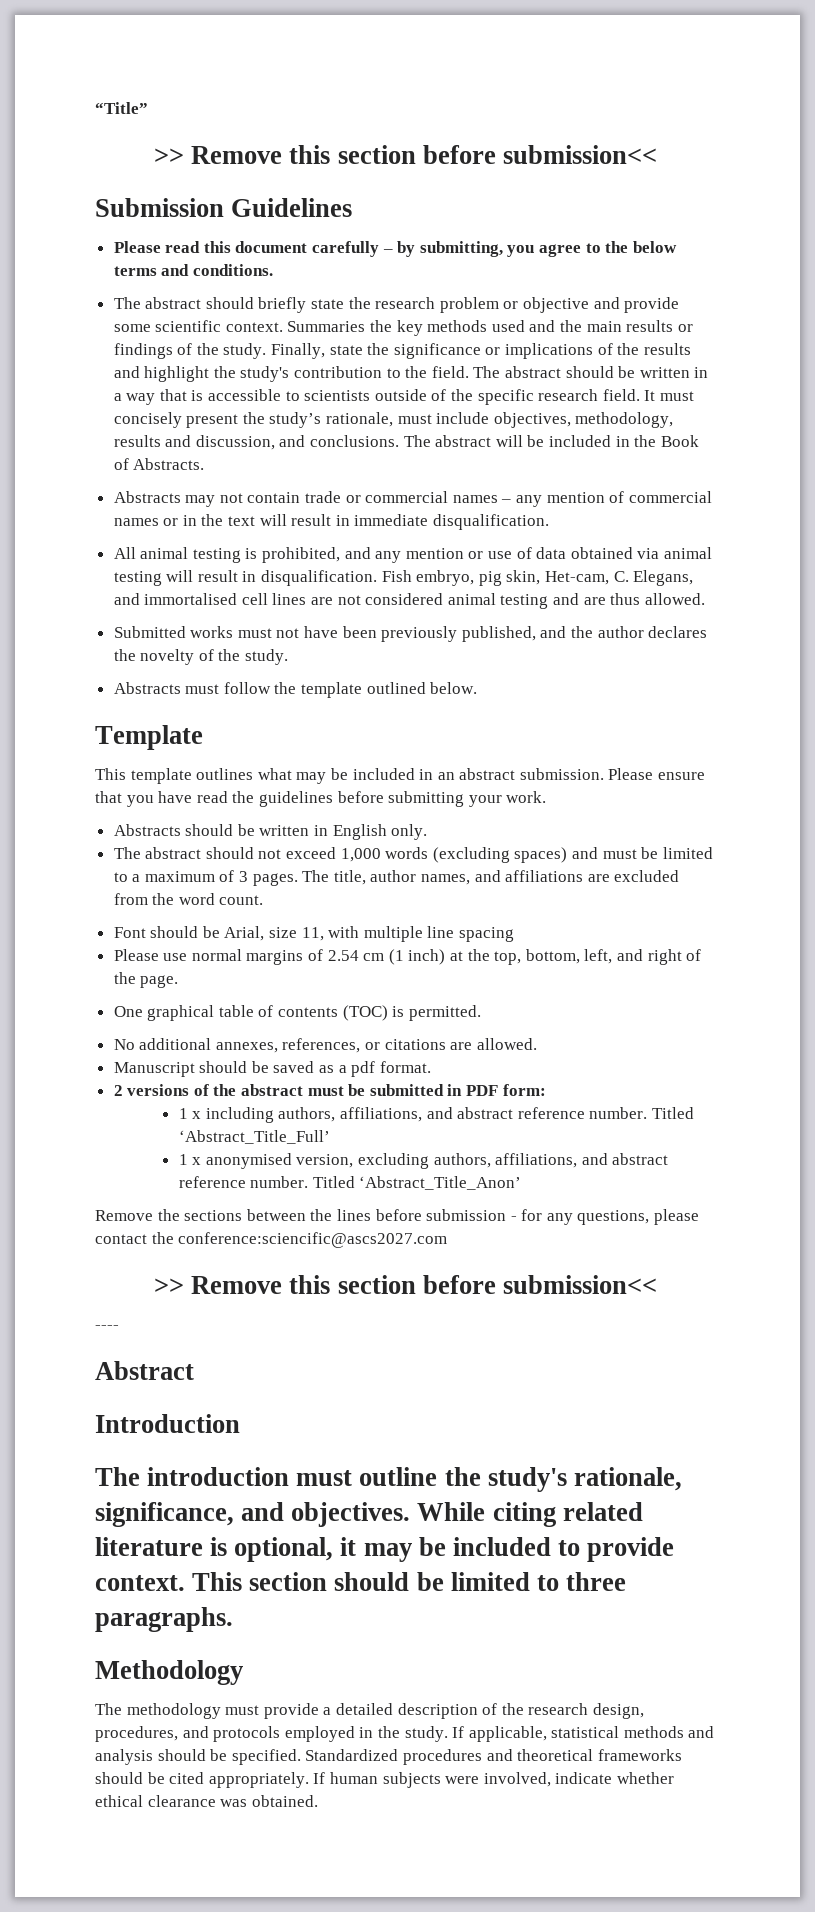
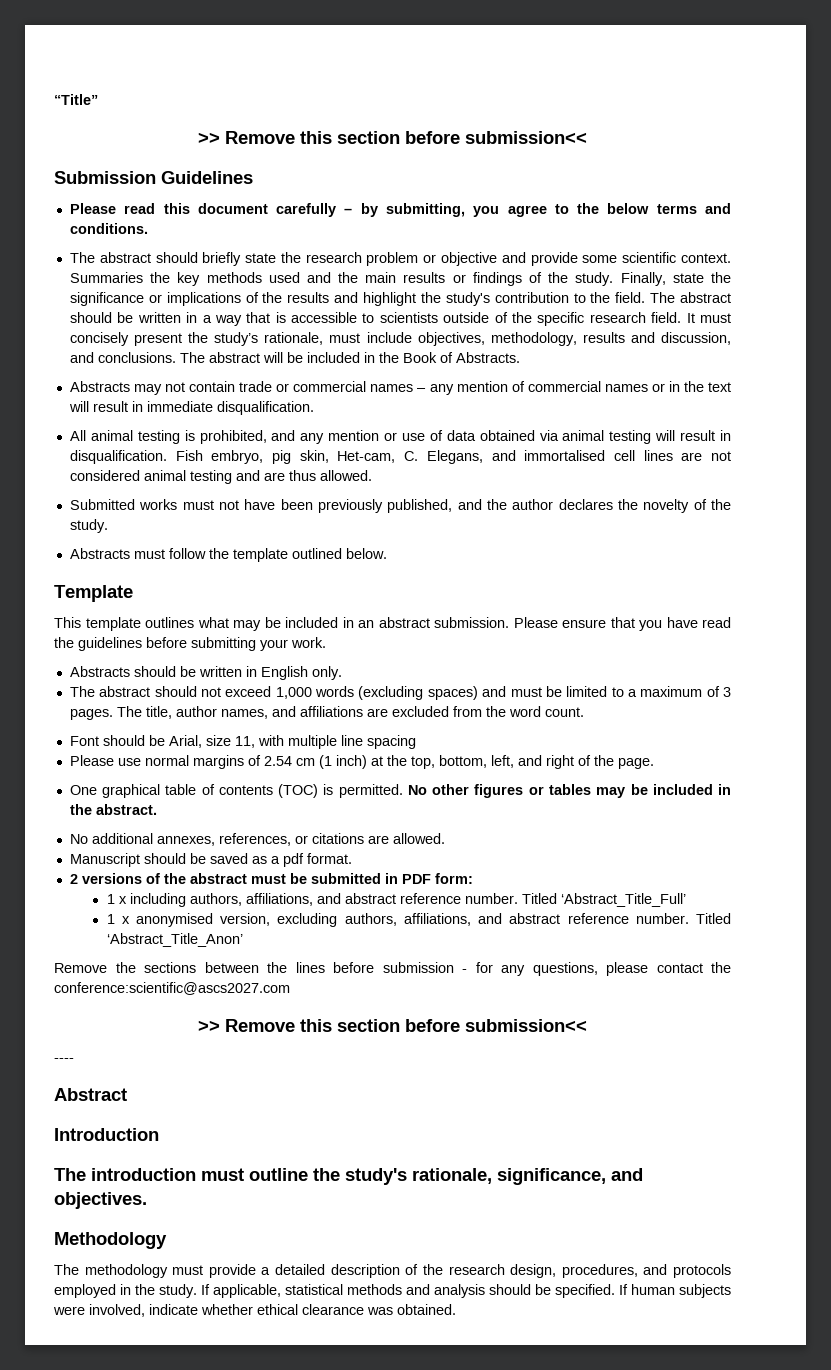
+ No other figures or tables may be included in the abstract.
- Remove the sections between the lines before submission - for any questions, please contact the conference:sciencific@ascs2027.com
+ Remove the sections between the lines before submission - for any questions, please contact the conference:scientific@ascs2027.com
- While citing related literature is optional, it may be included to provide context. This section should be limited to three paragraphs.
- Standardized procedures and theoretical frameworks should be cited appropriately.

